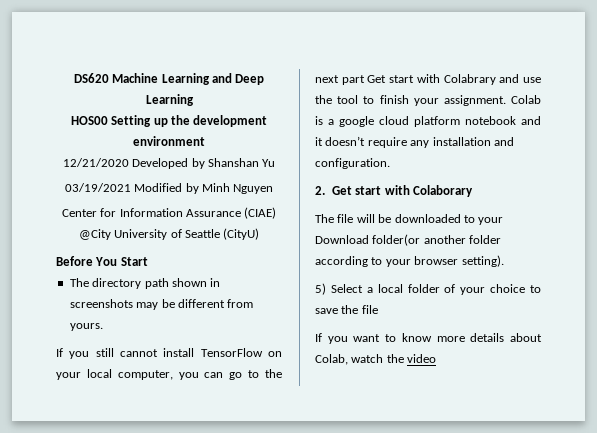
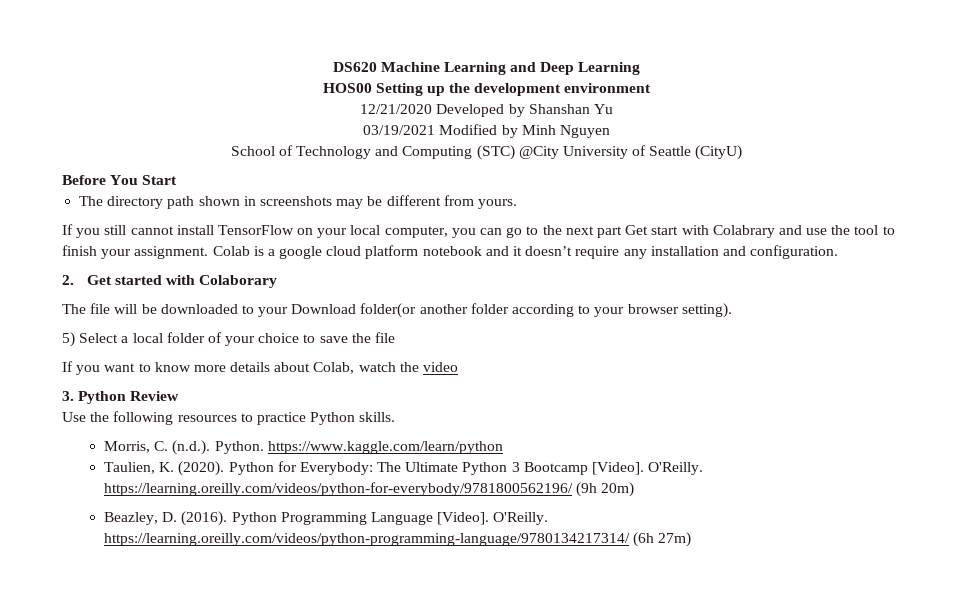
- Center for Information Assurance (CIAE) @City University of Seattle (CityU)
+ School of Technology and Computing (STC) @City University of Seattle (CityU)
- 2. Get start with Colaborary
+ 2. Get started with Colaborary
+ 3. Python Review
+ Use the following resources to practice Python skills.
+ Morris, C. (n.d.). Python. https://www.kaggle.com/learn/python
+ Taulien, K. (2020). Python for Everybody: The Ultimate Python 3 Bootcamp [Video]. O'Reilly. https://learning.oreilly.com/videos/python-for-everybody/9781800562196/ (9h 20m)
+ Beazley, D. (2016). Python Programming Language [Video]. O'Reilly. https://learning.oreilly.com/videos/python-programming-language/9780134217314/ (6h 27m)

